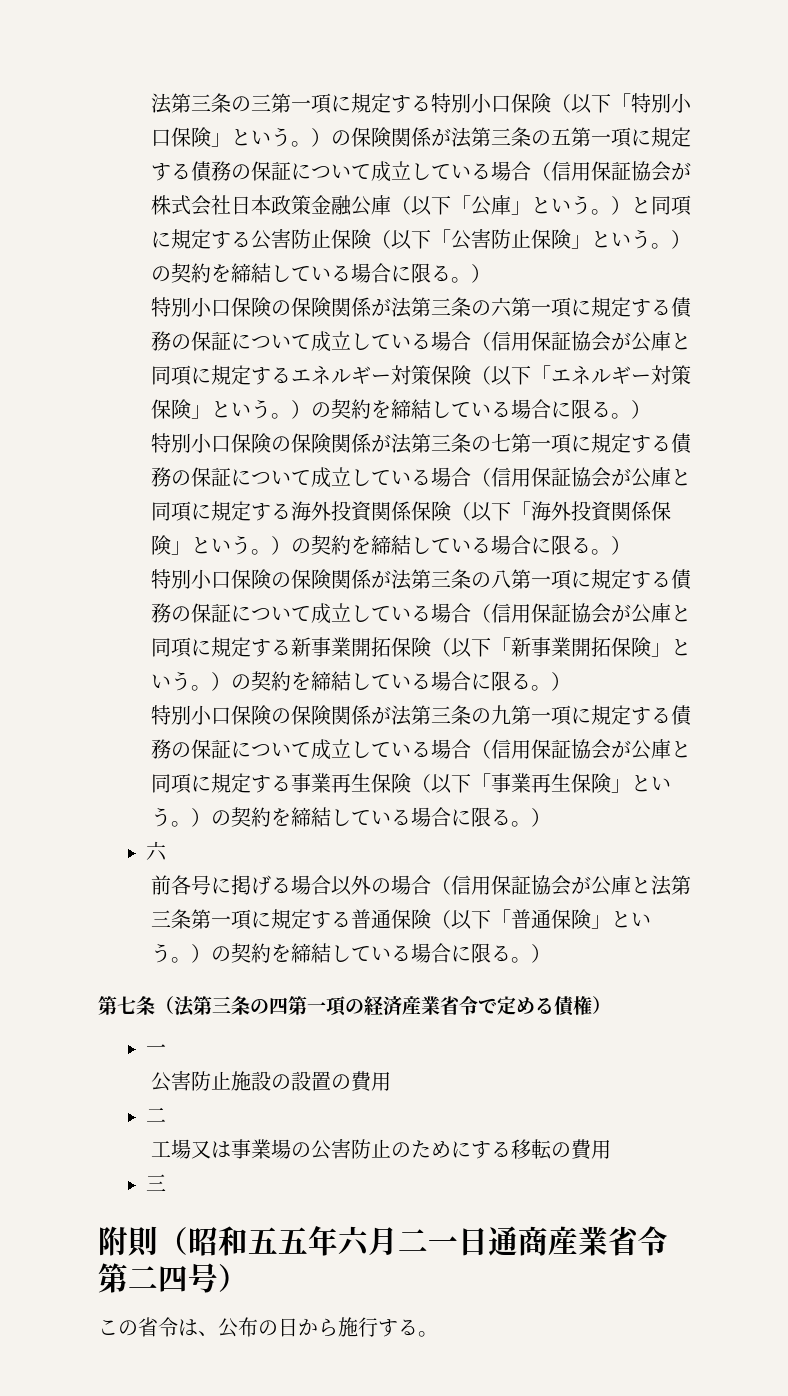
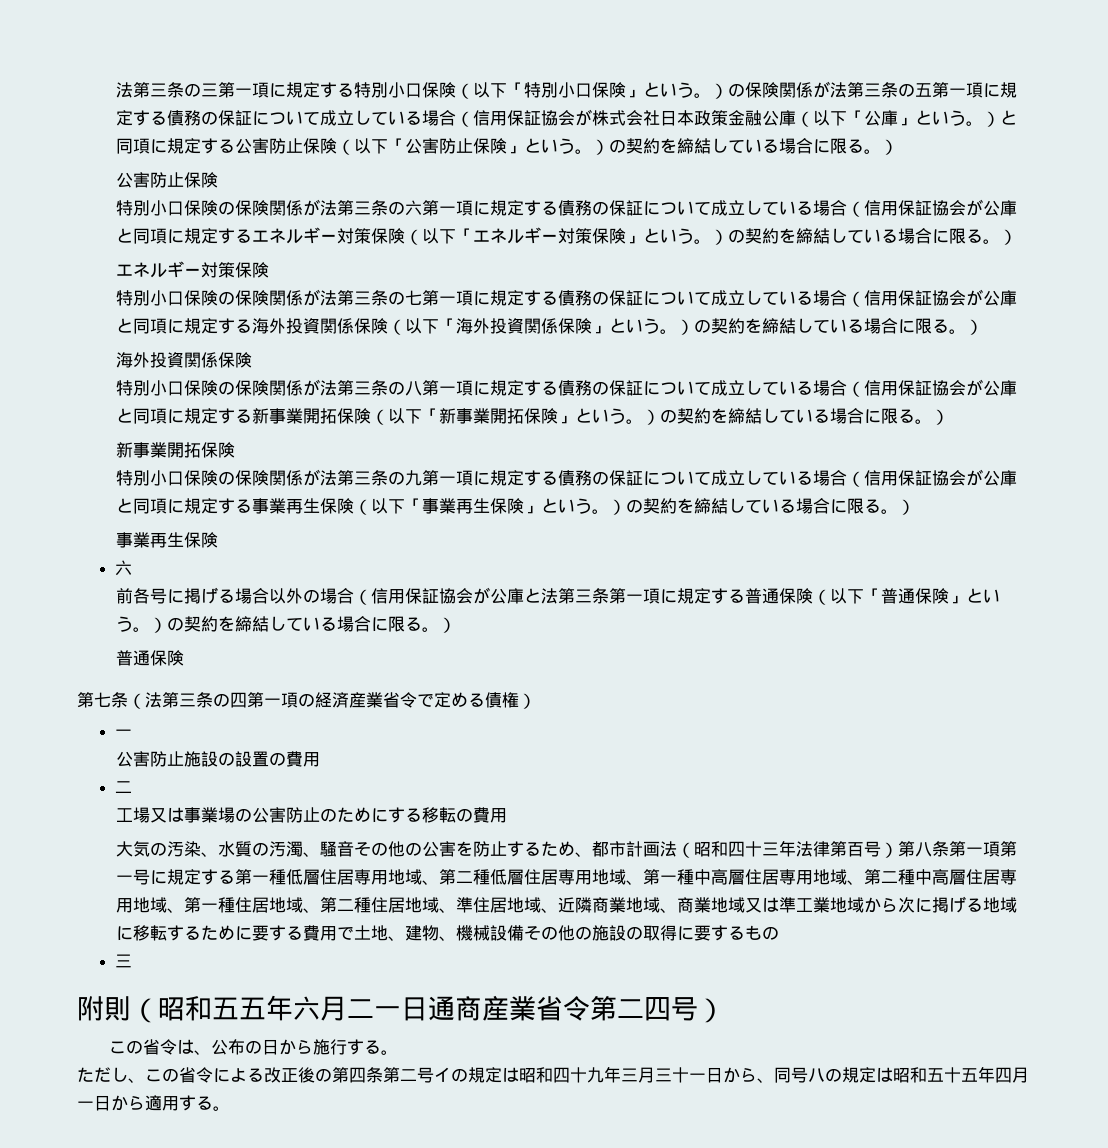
  法第三条の三第一項に規定する特別小口保険（以下「特別小口保険」という。）の保険関係が法第三条の五第一項に規定する債務の保証について成立している場合（信用保証協会が株式会社日本政策金融公庫（以下「公庫」という。）と同項に規定する公害防止保険（以下「公害防止保険」という。）の契約を締結している場合に限る。）
+ 公害防止保険
  特別小口保険の保険関係が法第三条の六第一項に規定する債務の保証について成立している場合（信用保証協会が公庫と同項に規定するエネルギー対策保険（以下「エネルギー対策保険」という。）の契約を締結している場合に限る。）
+ エネルギー対策保険
  特別小口保険の保険関係が法第三条の七第一項に規定する債務の保証について成立している場合（信用保証協会が公庫と同項に規定する海外投資関係保険（以下「海外投資関係保険」という。）の契約を締結している場合に限る。）
+ 海外投資関係保険
  特別小口保険の保険関係が法第三条の八第一項に規定する債務の保証について成立している場合（信用保証協会が公庫と同項に規定する新事業開拓保険（以下「新事業開拓保険」という。）の契約を締結している場合に限る。）
+ 新事業開拓保険
  特別小口保険の保険関係が法第三条の九第一項に規定する債務の保証について成立している場合（信用保証協会が公庫と同項に規定する事業再生保険（以下「事業再生保険」という。）の契約を締結している場合に限る。）
+ 事業再生保険
  前各号に掲げる場合以外の場合（信用保証協会が公庫と法第三条第一項に規定する普通保険（以下「普通保険」という。）の契約を締結している場合に限る。）
+ 普通保険
+ 大気の汚染、水質の汚濁、騒音その他の公害を防止するため、都市計画法（昭和四十三年法律第百号）第八条第一項第一号に規定する第一種低層住居専用地域、第二種低層住居専用地域、第一種中高層住居専用地域、第二種中高層住居専用地域、第一種住居地域、第二種住居地域、準住居地域、近隣商業地域、商業地域又は準工業地域から次に掲げる地域に移転するために要する費用で土地、建物、機械設備その他の施設の取得に要するもの
+ ただし、この省令による改正後の第四条第二号イの規定は昭和四十九年三月三十一日から、同号ハの規定は昭和五十五年四月一日から適用する。

